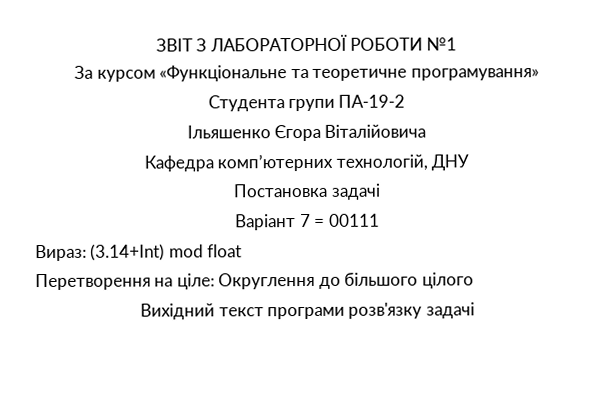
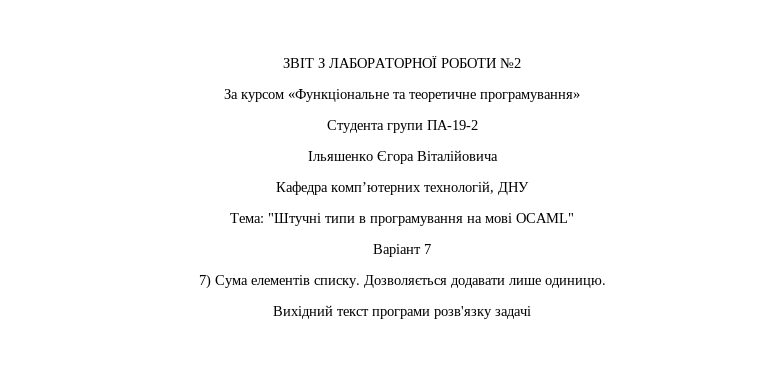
- ЗВІТ З ЛАБОРАТОРНОЇ РОБОТИ №1
+ ЗВІТ З ЛАБОРАТОРНОЇ РОБОТИ №2
- Постановка задачі
- Варіант 7 = 00111
- Вираз: (3.14+Int) mod float
- Перетворення на ціле: Округлення до більшого цілого
+ Тема: "Штучні типи в програмування на мові OCAML"
+ Варіант 7
+ 7) Сума елементів списку. Дозволяється додавати лише одиницю.

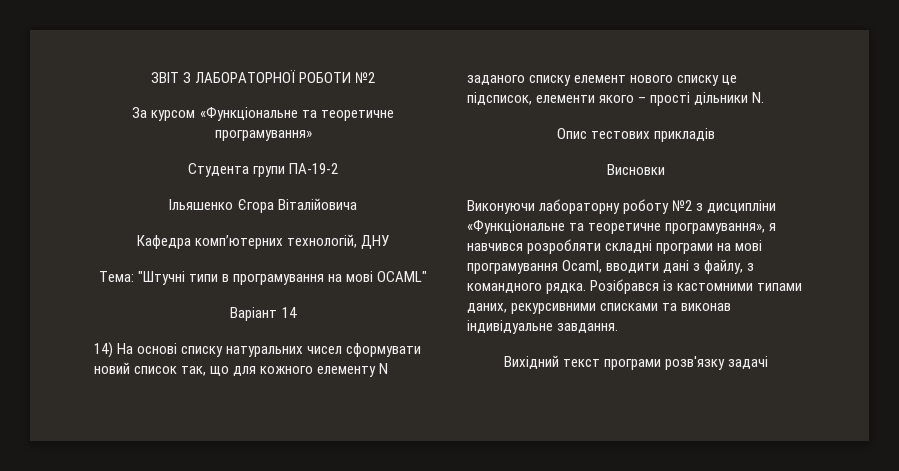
- Варіант 7
- 7) Сума елементів списку. Дозволяється додавати лише одиницю.
+ Варіант 14
+ 14) На основі списку натуральних чисел сформувати новий список так, що для кожного елементу N заданого списку елемент нового списку це підсписок, елементи якого – прості дільники N.
+ Опис тестових прикладів
+ Висновки
+ Виконуючи лабораторну роботу №2 з дисципліни «Функціональне та теоретичне програмування», я навчився розробляти складні програми на мові програмування Ocaml, вводити дані з файлу, з командного рядка. Розібрався із кастомними типами даних, рекурсивними списками та виконав індивідуальне завдання.

